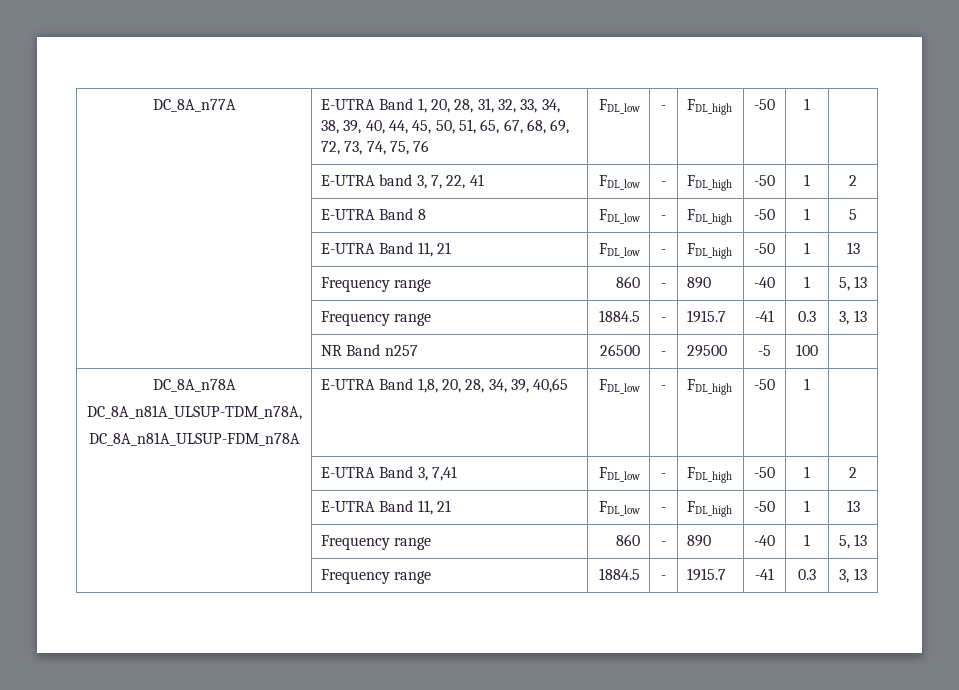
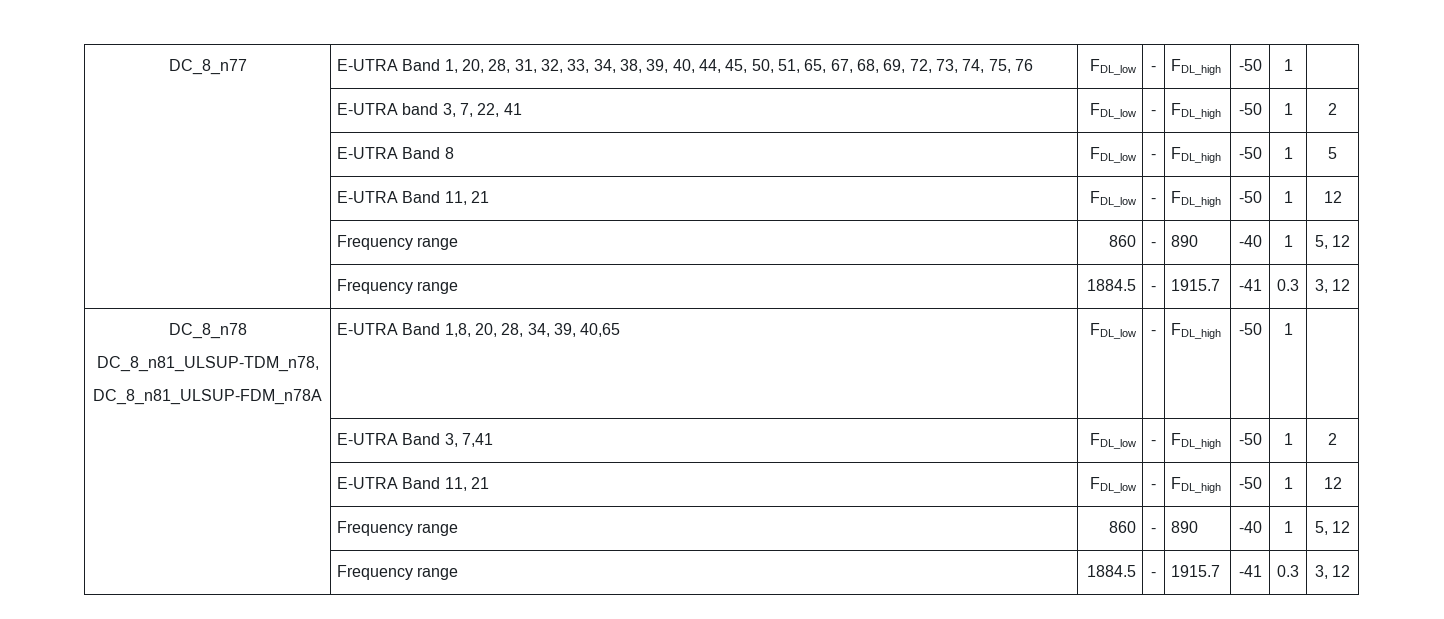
- DC_8A_n77A | E-UTRA Band 1, 20, 28, 31, 32, 33, 34, 38, 39, 40, 44, 45, 50, 51, 65, 67, 68, 69, 72, 73, 74, 75, 76 | FDL_low | - | FDL_high | -50 | 1 |
+ DC_8_n77 | E-UTRA Band 1, 20, 28, 31, 32, 33, 34, 38, 39, 40, 44, 45, 50, 51, 65, 67, 68, 69, 72, 73, 74, 75, 76 | FDL_low | - | FDL_high | -50 | 1 |
  | E-UTRA Band 8 | FDL_low | - | FDL_high | -50 | 1 | 5
- | E-UTRA Band 11, 21 | FDL_low | - | FDL_high | -50 | 1 | 13
- | Frequency range | 860 | - | 890 | -40 | 1 | 5, 13
- | Frequency range | 1884.5 | - | 1915.7 | -41 | 0.3 | 3, 13
- | NR Band n257 | 26500 | - | 29500 | -5 | 100 |
- DC_8A_n78A
- DC_8A_n81A_ULSUP-TDM_n78A,
- DC_8A_n81A_ULSUP-FDM_n78A | E-UTRA Band 1,8, 20, 28, 34, 39, 40,65 | FDL_low | - | FDL_high | -50 | 1 |
+ | E-UTRA Band 11, 21 | FDL_low | - | FDL_high | -50 | 1 | 12
+ | Frequency range | 860 | - | 890 | -40 | 1 | 5, 12
+ | Frequency range | 1884.5 | - | 1915.7 | -41 | 0.3 | 3, 12
+ DC_8_n78
+ DC_8_n81_ULSUP-TDM_n78,
+ DC_8_n81_ULSUP-FDM_n78A | E-UTRA Band 1,8, 20, 28, 34, 39, 40,65 | FDL_low | - | FDL_high | -50 | 1 |
  | E-UTRA Band 3, 7,41 | FDL_low | - | FDL_high | -50 | 1 | 2
- | E-UTRA Band 11, 21 | FDL_low | - | FDL_high | -50 | 1 | 13
- | Frequency range | 860 | - | 890 | -40 | 1 | 5, 13
- | Frequency range | 1884.5 | - | 1915.7 | -41 | 0.3 | 3, 13
+ | E-UTRA Band 11, 21 | FDL_low | - | FDL_high | -50 | 1 | 12
+ | Frequency range | 860 | - | 890 | -40 | 1 | 5, 12
+ | Frequency range | 1884.5 | - | 1915.7 | -41 | 0.3 | 3, 12

